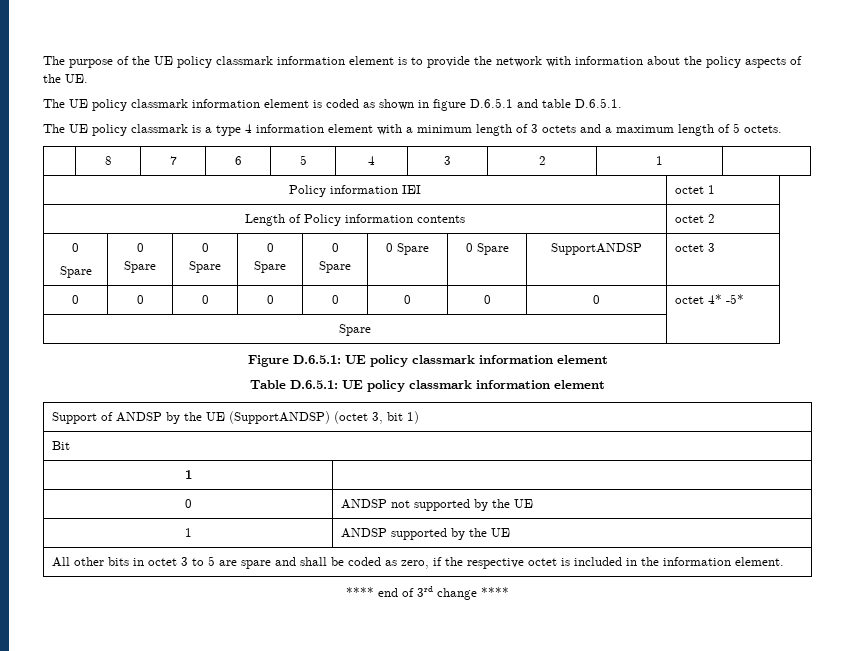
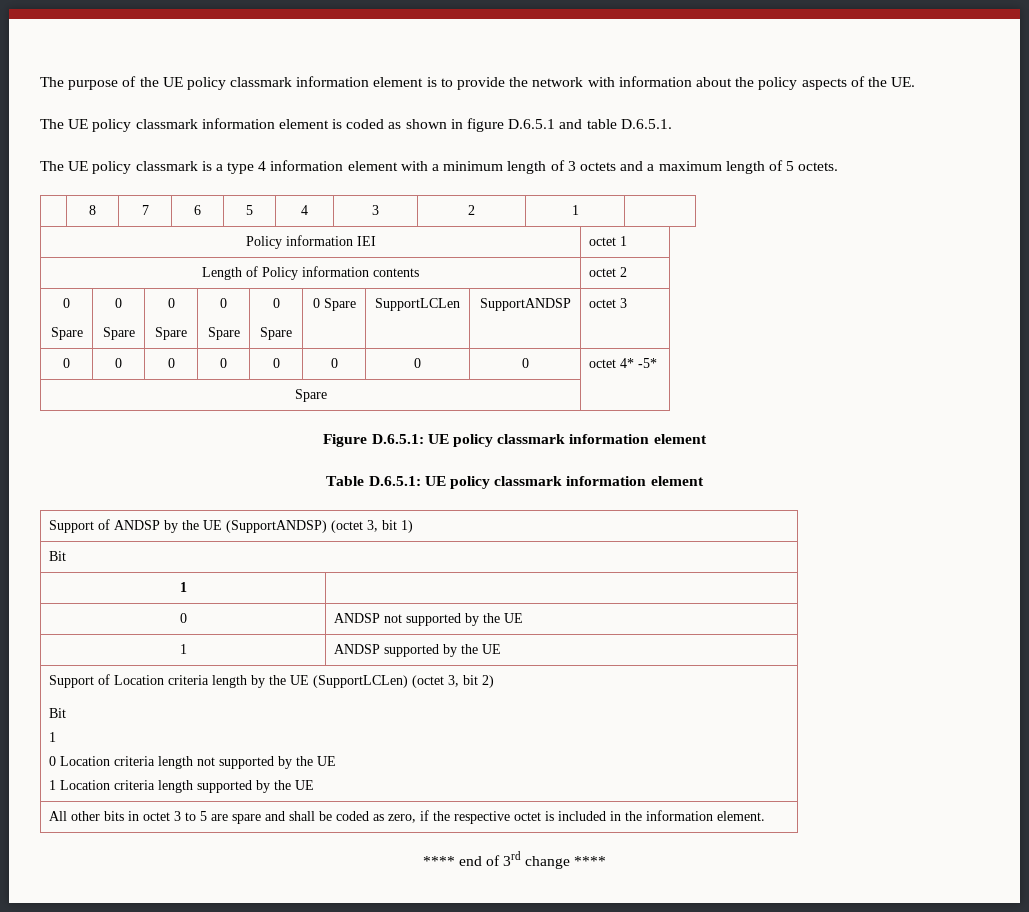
  Length of Policy information contents | octet 2
  0
  Spare | 0
  Spare | 0
  Spare | 0
  Spare | 0
- Spare | 0 Spare | 0 Spare | SupportANDSP | octet 3
+ Spare | 0 Spare | SupportLCLen | SupportANDSP | octet 3
+ Support of Location criteria length by the UE (SupportLCLen) (octet 3, bit 2)
+ Bit
+ 1
+ 0 Location criteria length not supported by the UE
+ 1 Location criteria length supported by the UE

